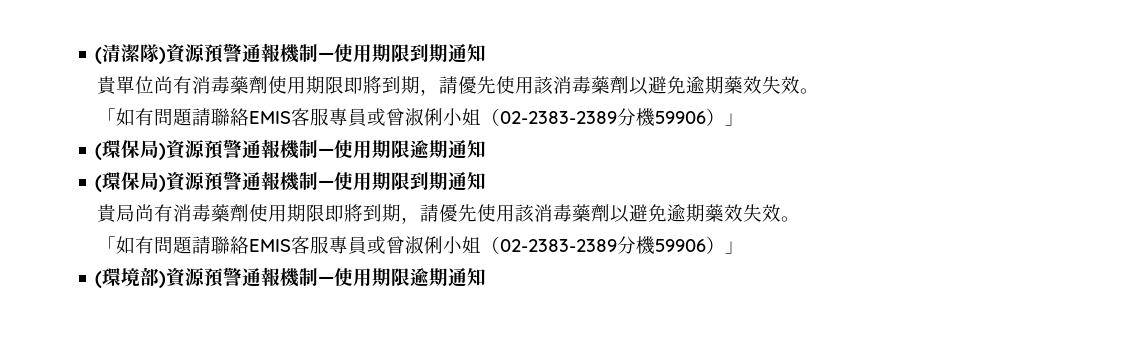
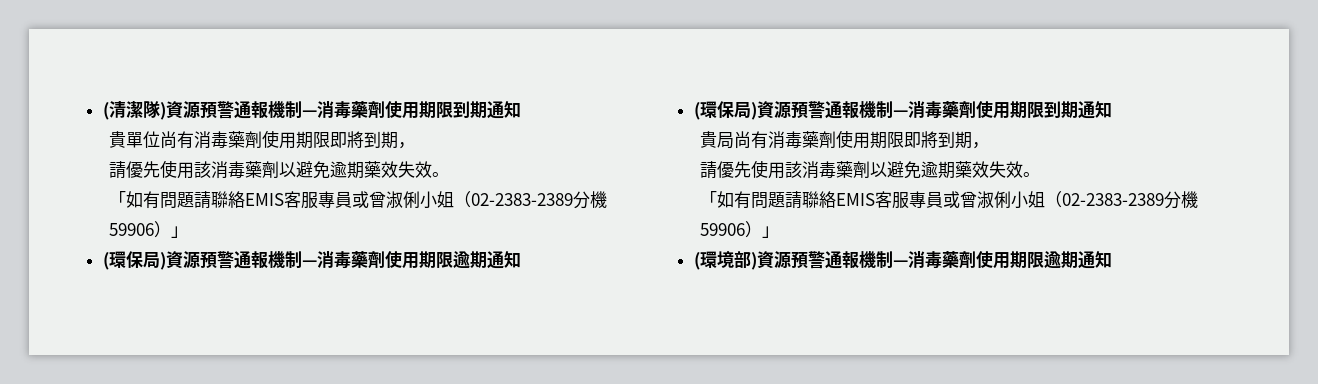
- (清潔隊)資源預警通報機制—使用期限到期通知
+ (清潔隊)資源預警通報機制—消毒藥劑使用期限到期通知
- 貴單位尚有消毒藥劑使用期限即將到期，請優先使用該消毒藥劑以避免逾期藥效失效。
+ 貴單位尚有消毒藥劑使用期限即將到期，
+ 請優先使用該消毒藥劑以避免逾期藥效失效。
- (環保局)資源預警通報機制—使用期限逾期通知
+ (環保局)資源預警通報機制—消毒藥劑使用期限逾期通知
- (環保局)資源預警通報機制—使用期限到期通知
+ (環保局)資源預警通報機制—消毒藥劑使用期限到期通知
- 貴局尚有消毒藥劑使用期限即將到期，請優先使用該消毒藥劑以避免逾期藥效失效。
+ 貴局尚有消毒藥劑使用期限即將到期，
+ 請優先使用該消毒藥劑以避免逾期藥效失效。
- (環境部)資源預警通報機制—使用期限逾期通知
+ (環境部)資源預警通報機制—消毒藥劑使用期限逾期通知

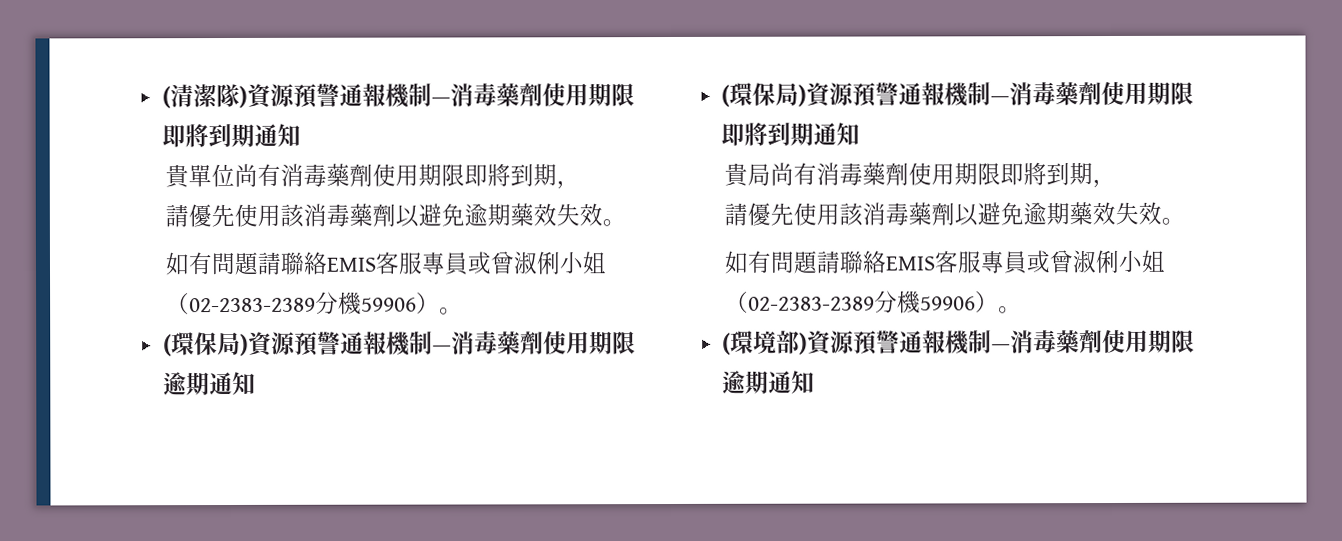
- (清潔隊)資源預警通報機制—消毒藥劑使用期限到期通知
+ (清潔隊)資源預警通報機制—消毒藥劑使用期限即將到期通知
  貴單位尚有消毒藥劑使用期限即將到期，
  請優先使用該消毒藥劑以避免逾期藥效失效。
- 「如有問題請聯絡EMIS客服專員或曾淑俐小姐（02-2383-2389分機59906）」
+ 如有問題請聯絡EMIS客服專員或曾淑俐小姐（02-2383-2389分機59906）。
- (環保局)資源預警通報機制—消毒藥劑使用期限到期通知
+ (環保局)資源預警通報機制—消毒藥劑使用期限即將到期通知
  貴局尚有消毒藥劑使用期限即將到期，
  請優先使用該消毒藥劑以避免逾期藥效失效。
- 「如有問題請聯絡EMIS客服專員或曾淑俐小姐（02-2383-2389分機59906）」
+ 如有問題請聯絡EMIS客服專員或曾淑俐小姐（02-2383-2389分機59906）。

